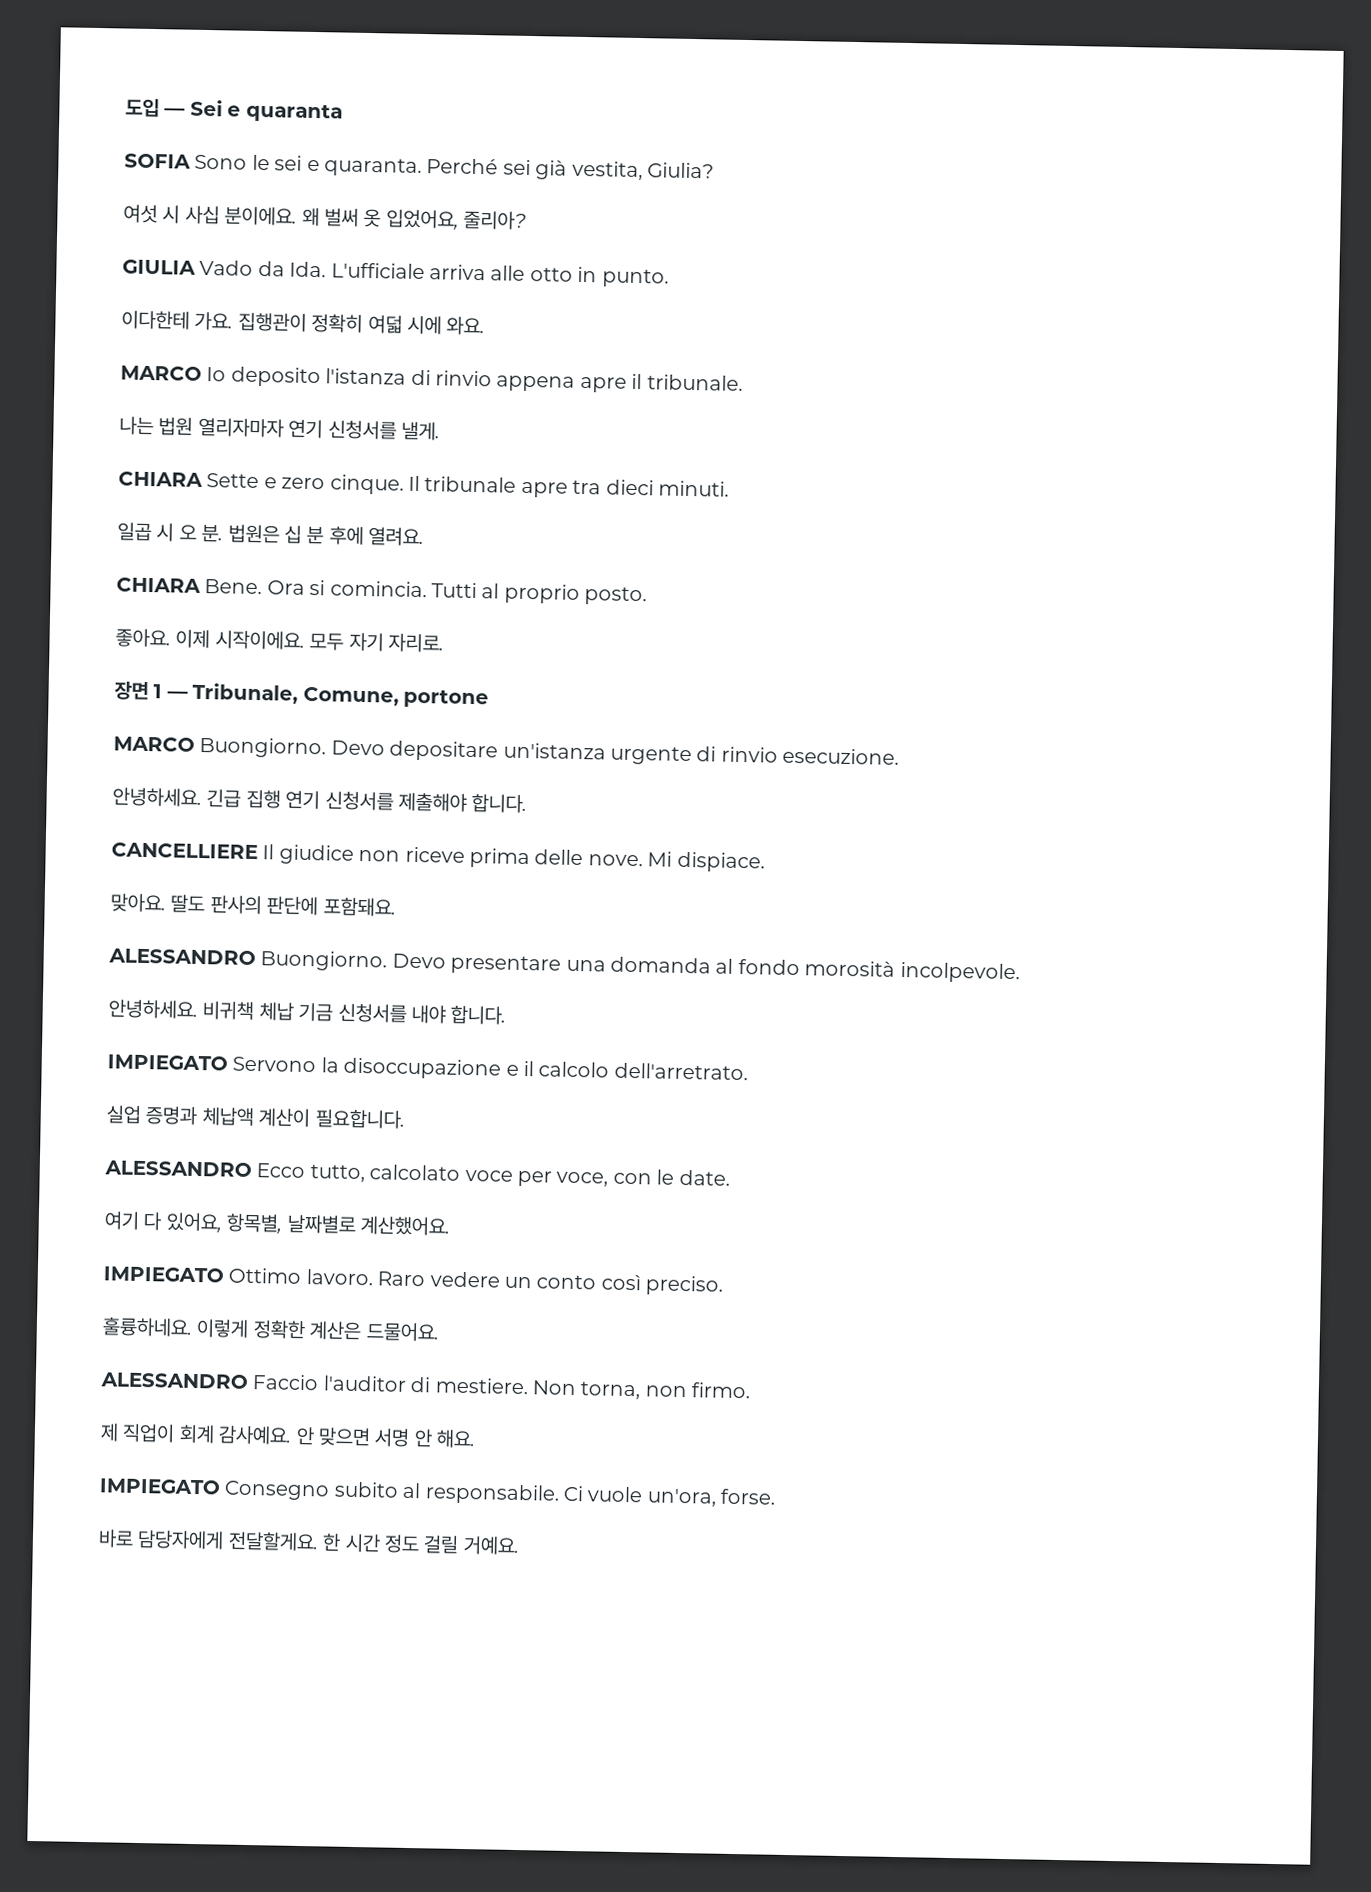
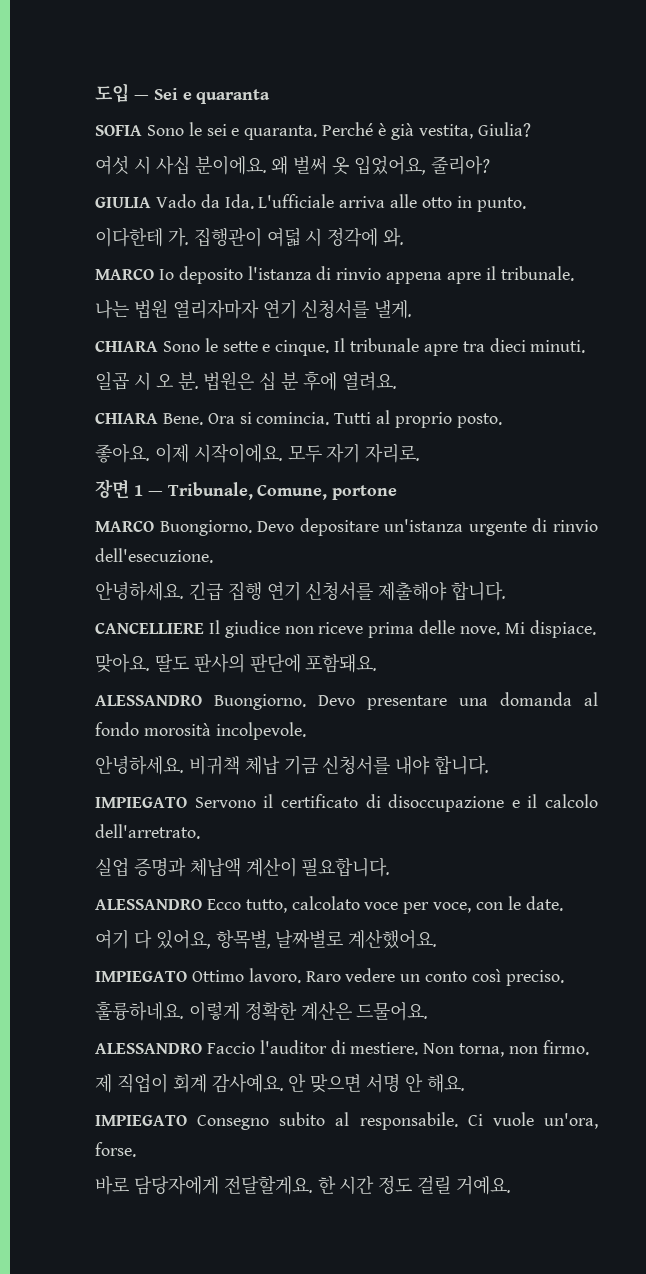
- Perché sei già vestita, Giulia?
+ Perché è già vestita, Giulia?
- 이다한테 가요. 집행관이 정확히 여덟 시에 와요.
+ 이다한테 가. 집행관이 여덟 시 정각에 와.
- CHIARA Sette e zero cinque.
+ CHIARA Sono le sette e cinque.
- Devo depositare un'istanza urgente di rinvio esecuzione.
+ Devo depositare un'istanza urgente di rinvio dell'esecuzione.
- IMPIEGATO Servono la disoccupazione e il calcolo dell'arretrato.
+ IMPIEGATO Servono il certificato di disoccupazione e il calcolo dell'arretrato.

